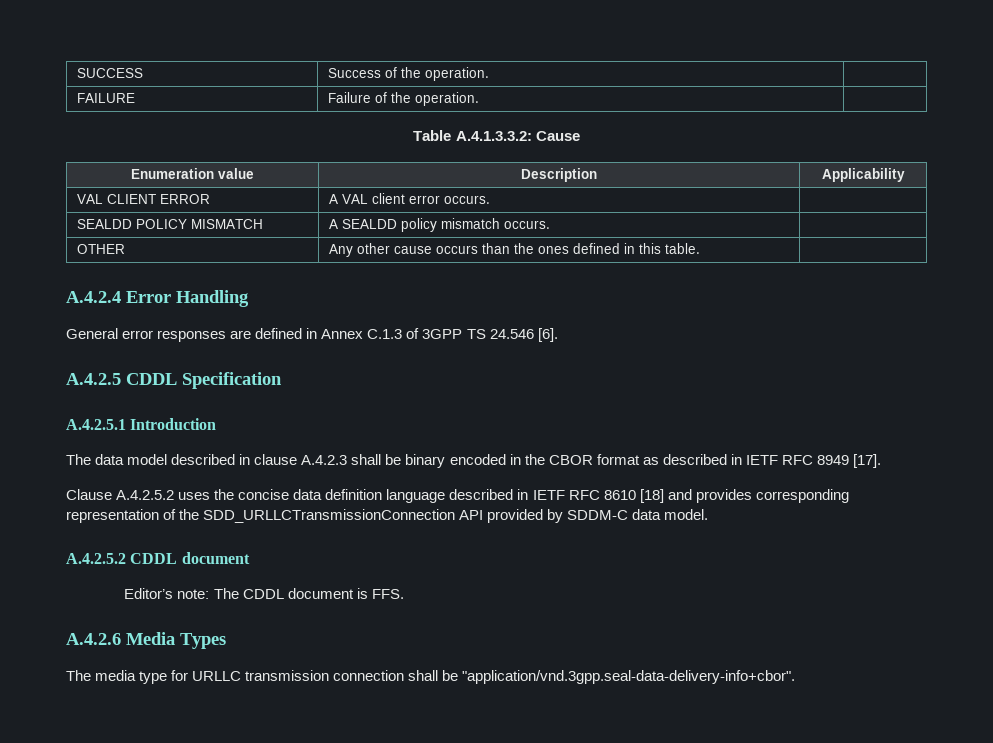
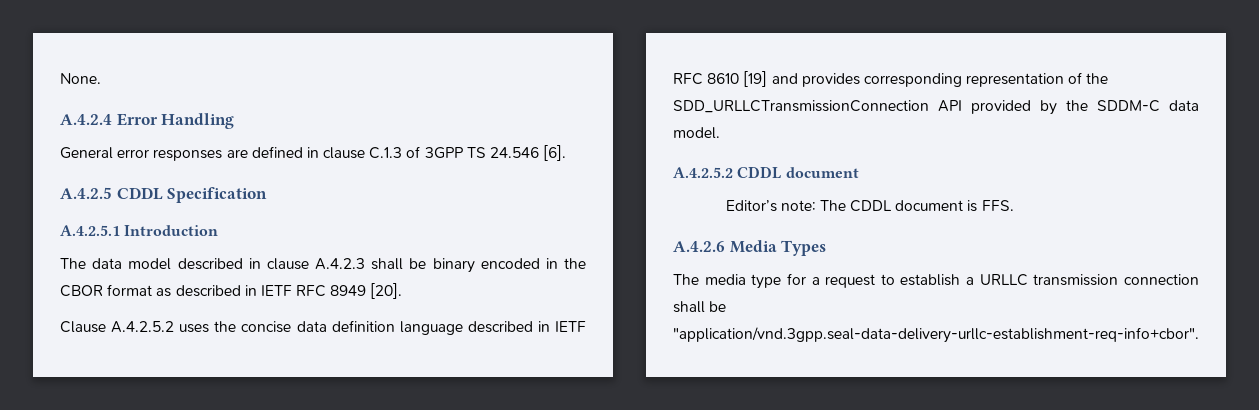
- SUCCESS | Success of the operation. |
- FAILURE | Failure of the operation. |
- Table A.4.1.3.3.2: Cause
- Enumeration value | Description | Applicability
- VAL CLIENT ERROR | A VAL client error occurs. |
- SEALDD POLICY MISMATCH | A SEALDD policy mismatch occurs. |
- OTHER | Any other cause occurs than the ones defined in this table. |
+ None.
- General error responses are defined in Annex C.1.3 of 3GPP TS 24.546 [6].
+ General error responses are defined in clause C.1.3 of 3GPP TS 24.546 [6].
- The data model described in clause A.4.2.3 shall be binary encoded in the CBOR format as described in IETF RFC 8949 [17].
+ The data model described in clause A.4.2.3 shall be binary encoded in the CBOR format as described in IETF RFC 8949 [20].
- Clause A.4.2.5.2 uses the concise data definition language described in IETF RFC 8610 [18] and provides corresponding representation of the SDD_URLLCTransmissionConnection API provided by SDDM-C data model.
+ Clause A.4.2.5.2 uses the concise data definition language described in IETF RFC 8610 [19] and provides corresponding representation of the SDD_URLLCTransmissionConnection API provided by the SDDM-C data model.
- The media type for URLLC transmission connection shall be "application/vnd.3gpp.seal-data-delivery-info+cbor".
+ The media type for a request to establish a URLLC transmission connection shall be "application/vnd.3gpp.seal-data-delivery-urllc-establishment-req-info+cbor".

